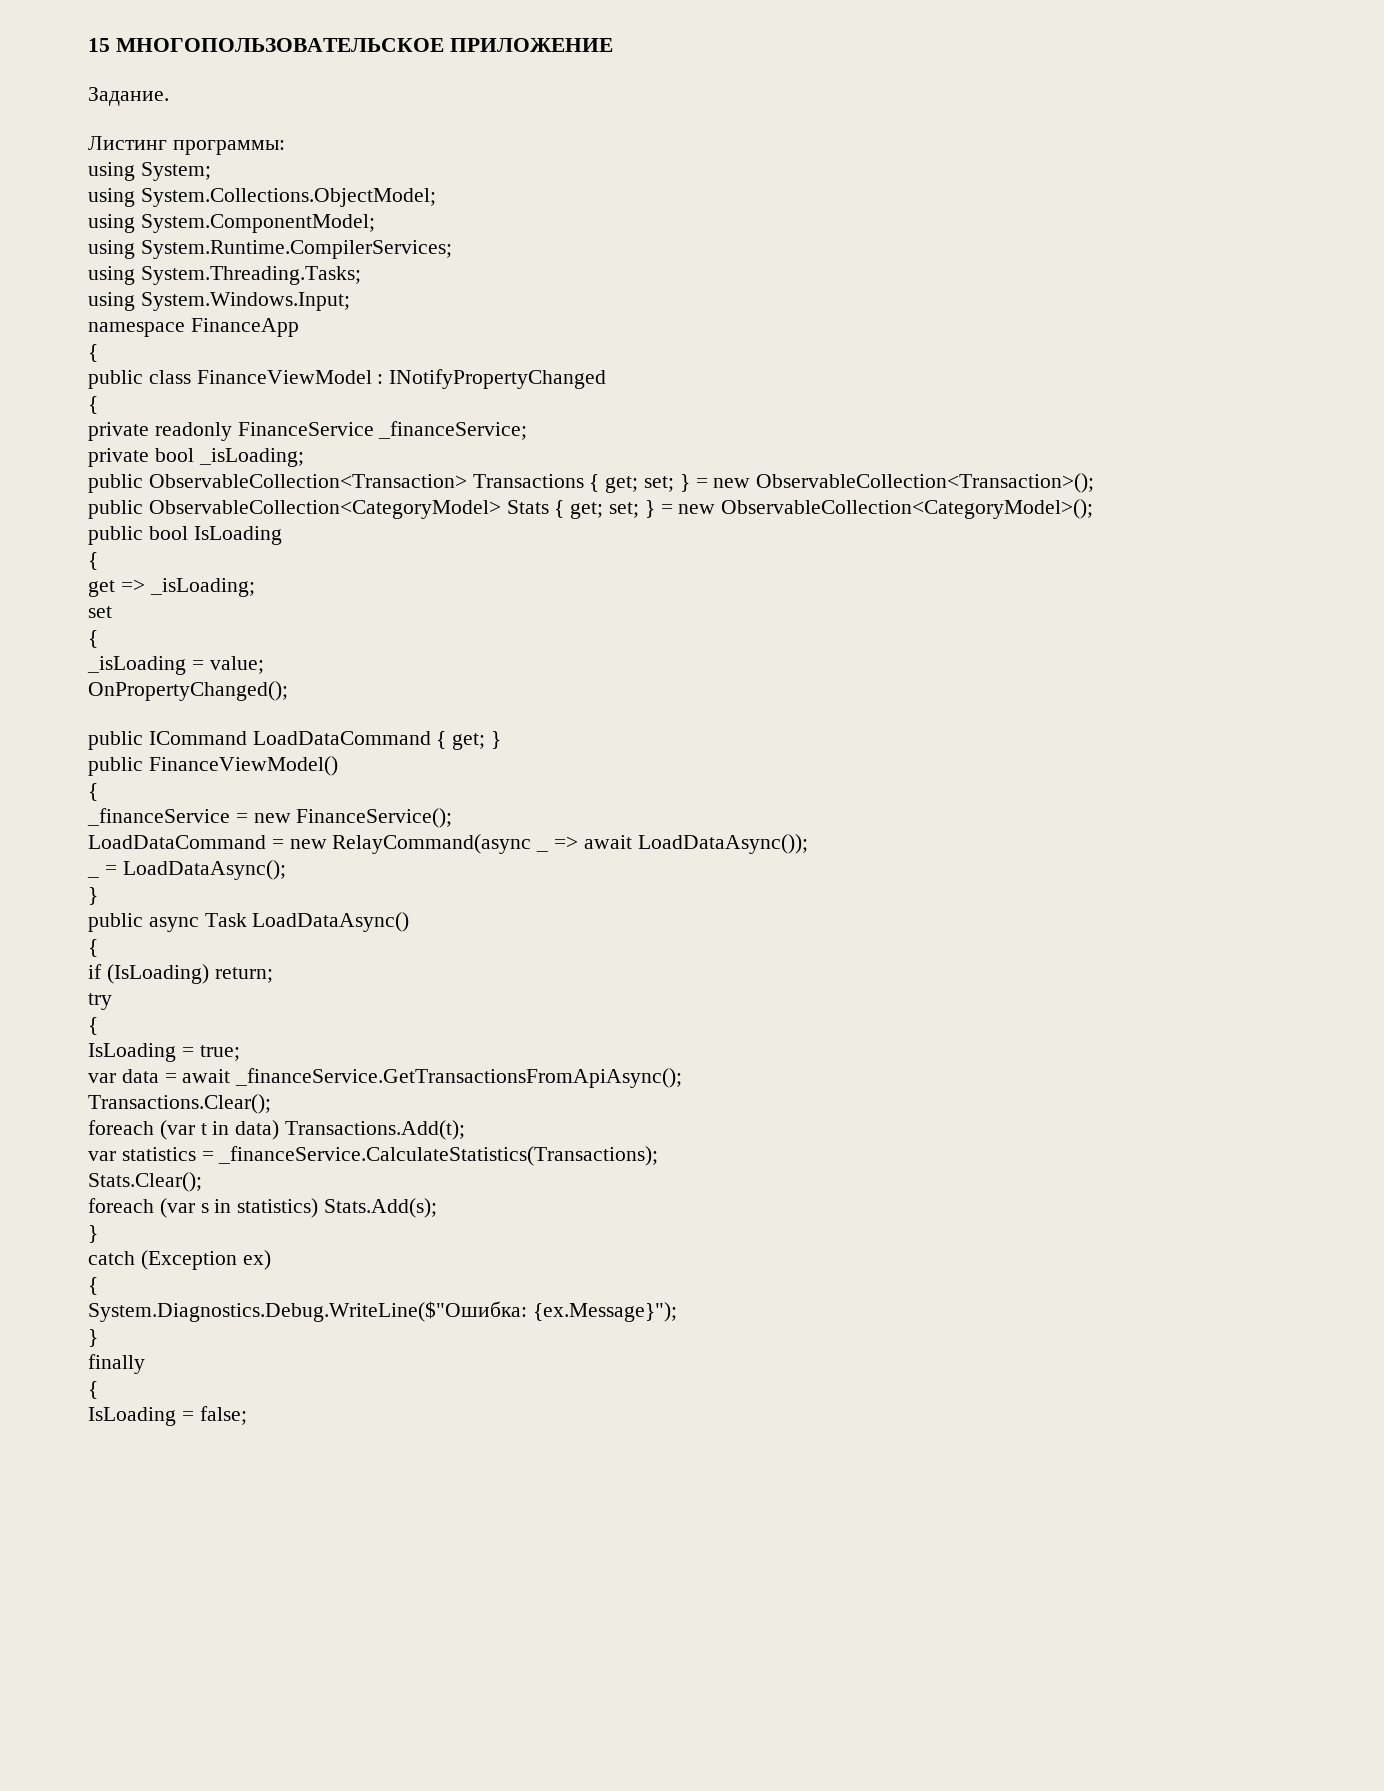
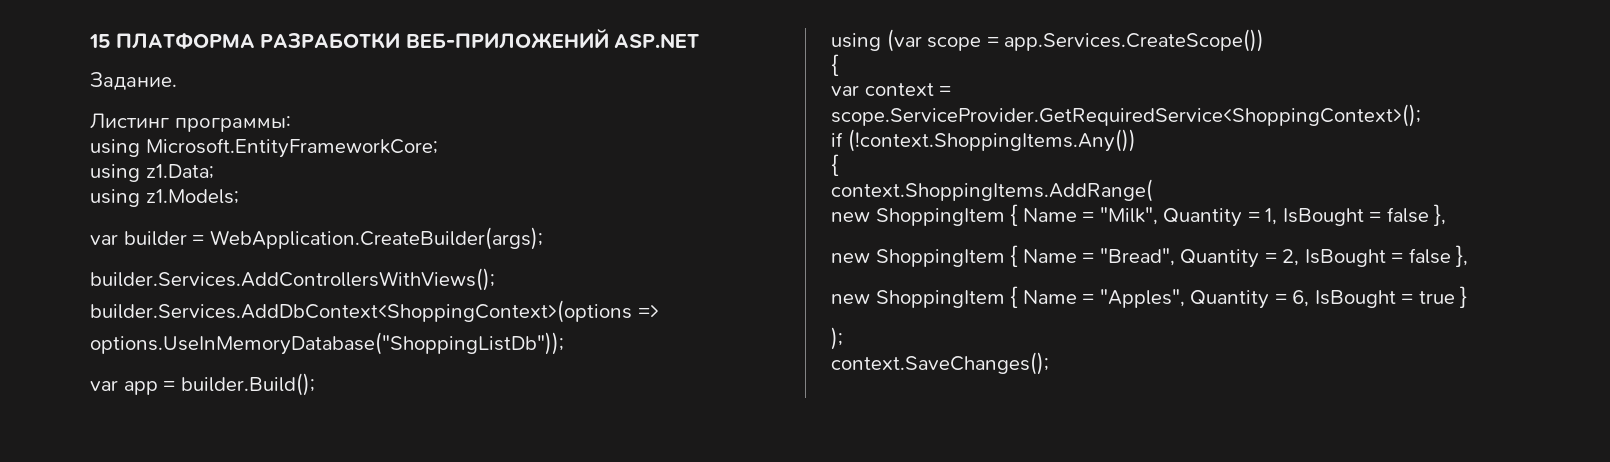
- 15 МНОГОПОЛЬЗОВАТЕЛЬСКОЕ ПРИЛОЖЕНИЕ
+ 15 ПЛАТФОРМА РАЗРАБОТКИ ВЕБ-ПРИЛОЖЕНИЙ ASP.NET
- using System;
- using System.Collections.ObjectModel;
- using System.ComponentModel;
- using System.Runtime.CompilerServices;
- using System.Threading.Tasks;
- using System.Windows.Input;
- namespace FinanceApp
+ using Microsoft.EntityFrameworkCore;
+ using z1.Data;
+ using z1.Models;
+ var builder = WebApplication.CreateBuilder(args);
+ builder.Services.AddControllersWithViews();
+ builder.Services.AddDbContext<ShoppingContext>(options =>
+ options.UseInMemoryDatabase("ShoppingListDb"));
+ var app = builder.Build();
+ using (var scope = app.Services.CreateScope())
  {
- public class FinanceViewModel : INotifyPropertyChanged
+ var context = scope.ServiceProvider.GetRequiredService<ShoppingContext>();
+ if (!context.ShoppingItems.Any())
  {
- private readonly FinanceService _financeService;
- private bool _isLoading;
- public ObservableCollection<Transaction> Transactions { get; set; } = new ObservableCollection<Transaction>();
- public ObservableCollection<CategoryModel> Stats { get; set; } = new ObservableCollection<CategoryModel>();
- public bool IsLoading
- {
- get => _isLoading;
- set
- {
- _isLoading = value;
- OnPropertyChanged();
- public ICommand LoadDataCommand { get; }
- public FinanceViewModel()
- {
- _financeService = new FinanceService();
- LoadDataCommand = new RelayCommand(async _ => await LoadDataAsync());
- _ = LoadDataAsync();
- }
- public async Task LoadDataAsync()
- {
- if (IsLoading) return;
- try
- {
- IsLoading = true;
- var data = await _financeService.GetTransactionsFromApiAsync();
- Transactions.Clear();
- foreach (var t in data) Transactions.Add(t);
- var statistics = _financeService.CalculateStatistics(Transactions);
- Stats.Clear();
- foreach (var s in statistics) Stats.Add(s);
- }
- catch (Exception ex)
- {
- System.Diagnostics.Debug.WriteLine($"Ошибка: {ex.Message}");
- }
- finally
- {
- IsLoading = false;
+ context.ShoppingItems.AddRange(
+ new ShoppingItem { Name = "Milk", Quantity = 1, IsBought = false },
+ new ShoppingItem { Name = "Bread", Quantity = 2, IsBought = false },
+ new ShoppingItem { Name = "Apples", Quantity = 6, IsBought = true }
+ );
+ context.SaveChanges();

